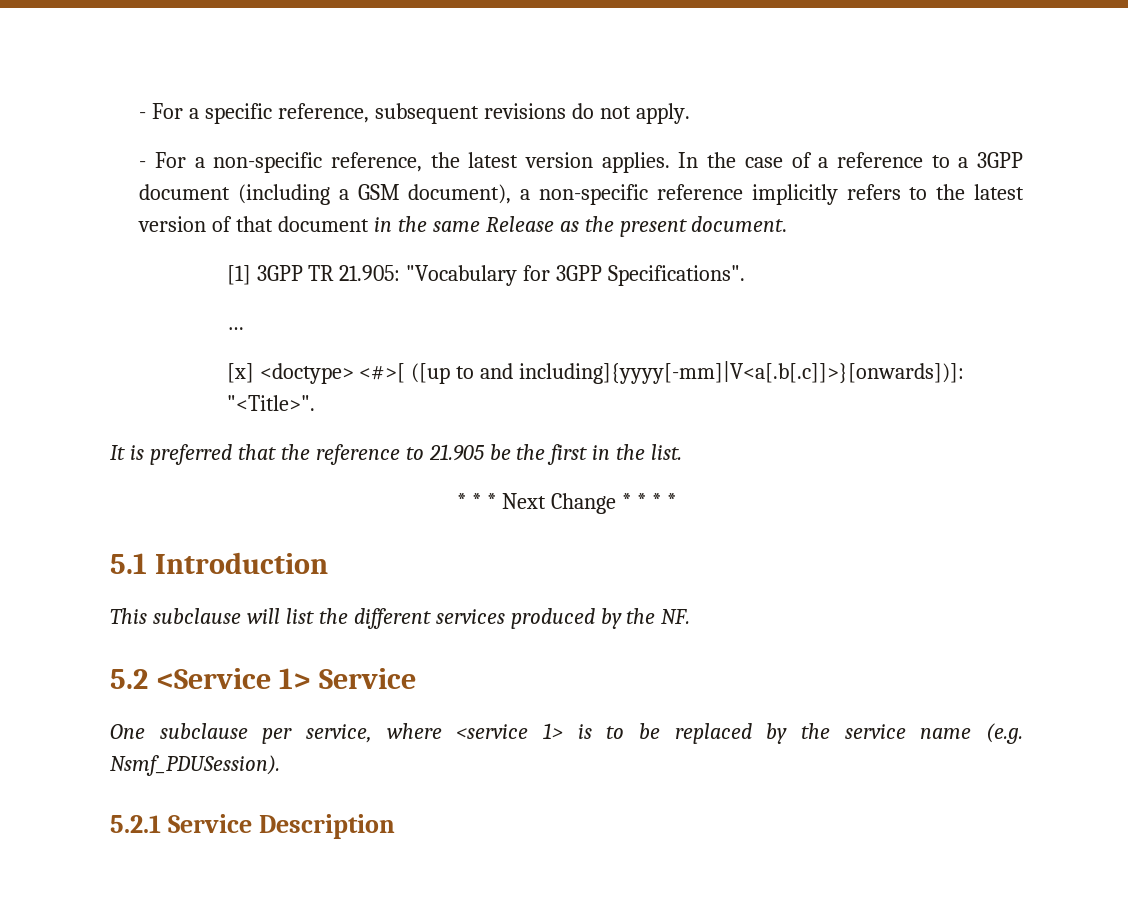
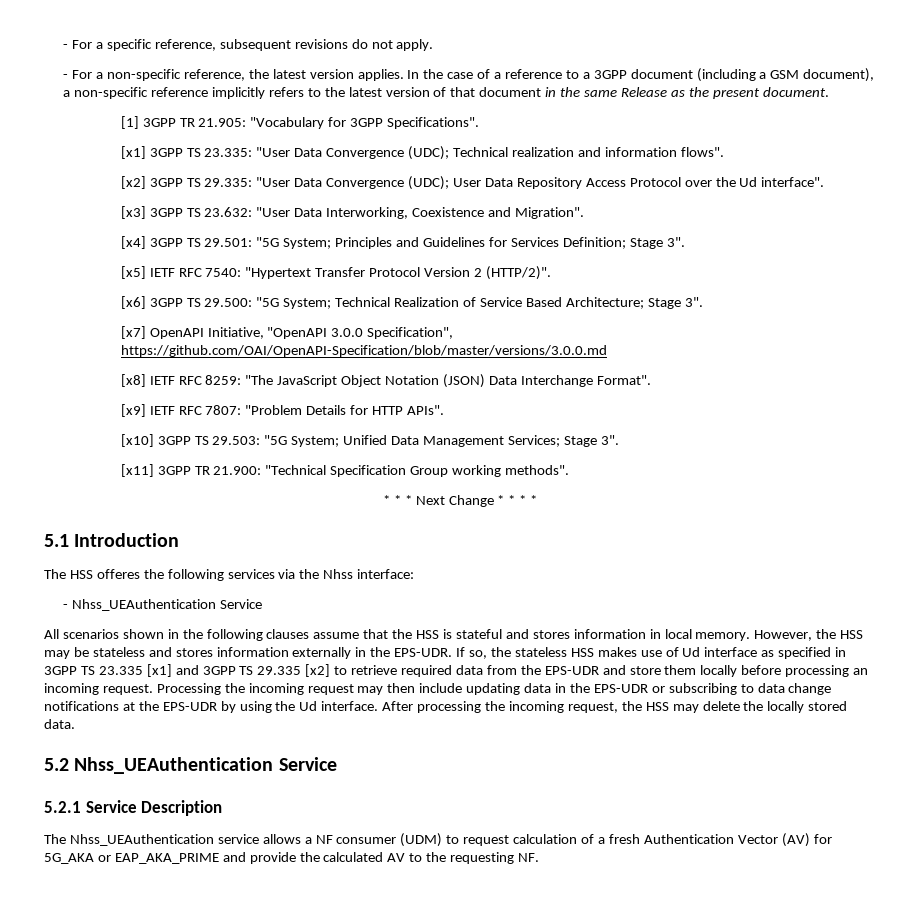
- …
- [x] <doctype> <#>[ ([up to and including]{yyyy[-mm]|V<a[.b[.c]]>}[onwards])]: "<Title>".
- It is preferred that the reference to 21.905 be the first in the list.
+ [x1] 3GPP TS 23.335: "User Data Convergence (UDC); Technical realization and information flows".
+ [x2] 3GPP TS 29.335: "User Data Convergence (UDC); User Data Repository Access Protocol over the Ud interface".
+ [x3] 3GPP TS 23.632: "User Data Interworking, Coexistence and Migration".
+ [x4] 3GPP TS 29.501: "5G System; Principles and Guidelines for Services Definition; Stage 3".
+ [x5] IETF RFC 7540: "Hypertext Transfer Protocol Version 2 (HTTP/2)".
+ [x6] 3GPP TS 29.500: "5G System; Technical Realization of Service Based Architecture; Stage 3".
+ [x7] OpenAPI Initiative, "OpenAPI 3.0.0 Specification", https://github.com/OAI/OpenAPI-Specification/blob/master/versions/3.0.0.md
+ [x8] IETF RFC 8259: "The JavaScript Object Notation (JSON) Data Interchange Format".
+ [x9] IETF RFC 7807: "Problem Details for HTTP APIs".
+ [x10] 3GPP TS 29.503: "5G System; Unified Data Management Services; Stage 3".
+ [x11] 3GPP TR 21.900: "Technical Specification Group working methods".
- This subclause will list the different services produced by the NF.
+ The HSS offeres the following services via the Nhss interface:
+ - Nhss_UEAuthentication Service
+ All scenarios shown in the following clauses assume that the HSS is stateful and stores information in local memory. However, the HSS may be stateless and stores information externally in the EPS-UDR. If so, the stateless HSS makes use of Ud interface as specified in 3GPP TS 23.335 [x1] and 3GPP TS 29.335 [x2] to retrieve required data from the EPS-UDR and store them locally before processing an incoming request. Processing the incoming request may then include updating data in the EPS-UDR or subscribing to data change notifications at the EPS-UDR by using the Ud interface. After processing the incoming request, the HSS may delete the locally stored data.
- 5.2 <Service 1> Service
- One subclause per service, where <service 1> is to be replaced by the service name (e.g. Nsmf_PDUSession).
+ 5.2 Nhss_UEAuthentication Service
  5.2.1 Service Description
+ The Nhss_UEAuthentication service allows a NF consumer (UDM) to request calculation of a fresh Authentication Vector (AV) for 5G_AKA or EAP_AKA_PRIME and provide the calculated AV to the requesting NF.

